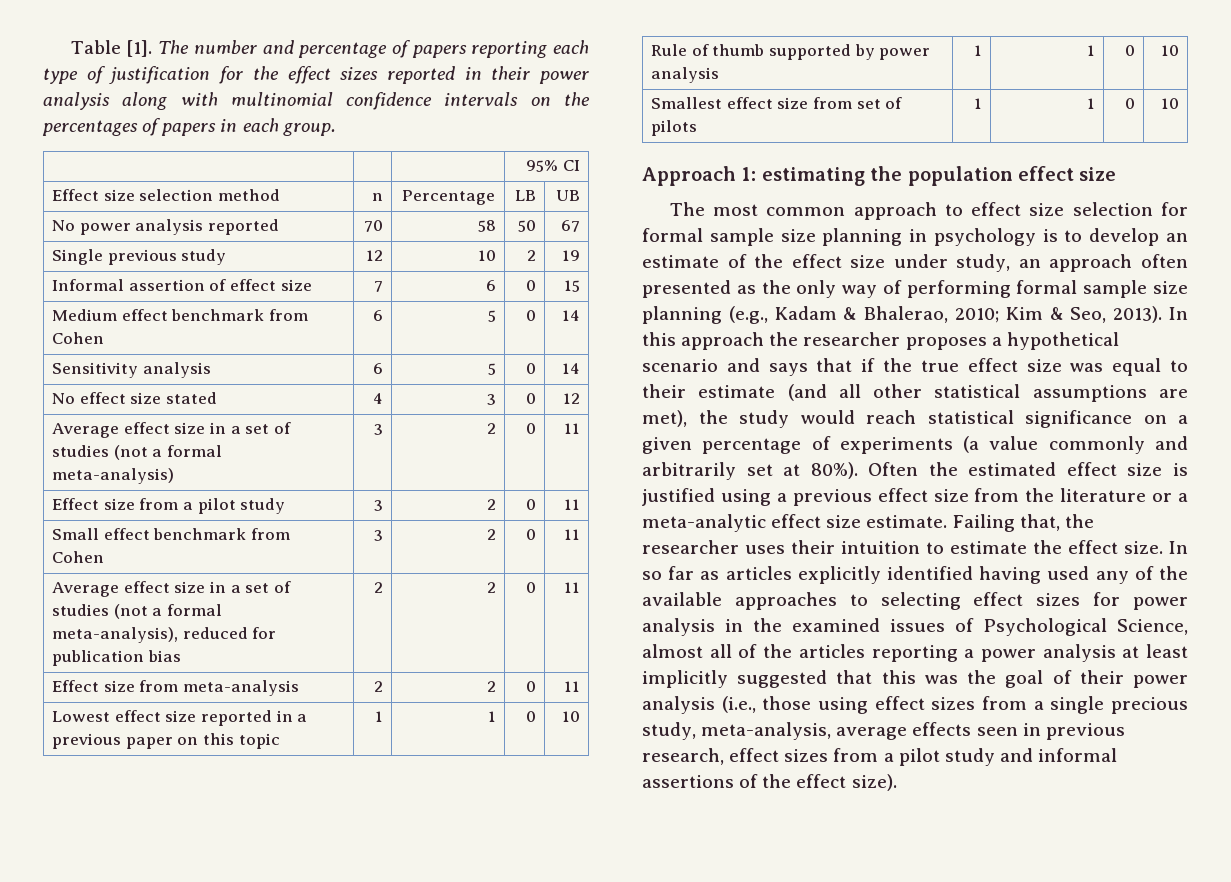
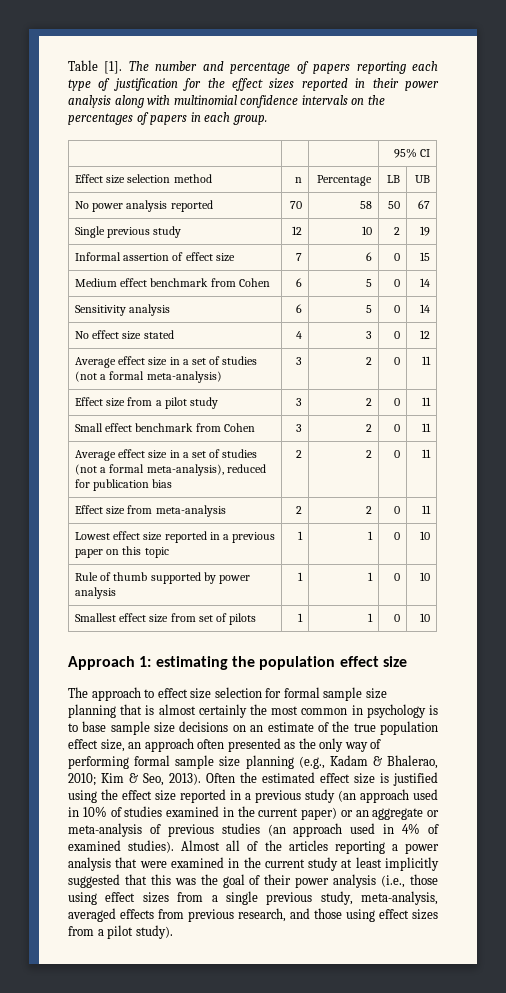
- The most common approach to effect size selection for formal sample size planning in psychology is to develop an estimate of the effect size under study, an approach often presented as the only way of performing formal sample size planning (e.g., Kadam & Bhalerao, 2010; Kim & Seo, 2013).
+ The approach to effect size selection for formal sample size planning that is almost certainly the most common in psychology is to base sample size decisions on an estimate of the true population effect size, an approach often presented as the only way of performing formal sample size planning (e.g., Kadam & Bhalerao, 2010; Kim & Seo, 2013).
- In this approach the researcher proposes a hypothetical scenario and says that if the true effect size was equal to their estimate (and all other statistical assumptions are met), the study would reach statistical significance on a given percentage of experiments (a value commonly and arbitrarily set at 80%).
- Often the estimated effect size is justified using a previous effect size from the literature or a meta-analytic effect size estimate. Failing that, the researcher uses their intuition to estimate the effect size. In so far as articles explicitly identified having used any of the available approaches to selecting effect sizes for power analysis in the examined issues of Psychological Science, almost all of the articles reporting a power analysis at least implicitly suggested that this was the goal of their power analysis (i.e., those using effect sizes from a single precious study, meta-analysis, average effects seen in previous research, effect sizes from a pilot study and informal assertions of the effect size).
+ Often the estimated effect size is justified using the effect size reported in a previous study (an approach used in 10% of studies examined in the current paper) or an aggregate or meta-analysis of previous studies (an approach used in 4% of examined studies). Almost all of the articles reporting a power analysis that were examined in the current study at least implicitly suggested that this was the goal of their power analysis (i.e., those using effect sizes from a single previous study, meta-analysis, averaged effects from previous research, and those using effect sizes from a pilot study).

